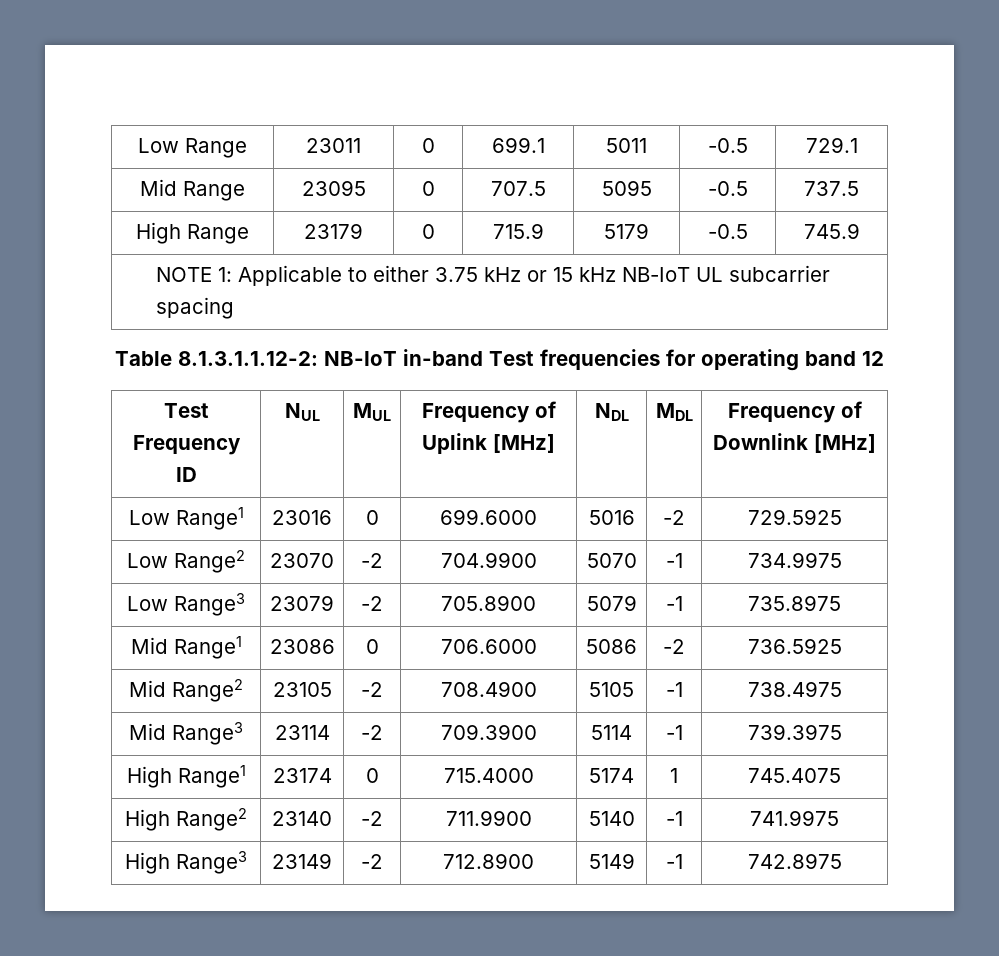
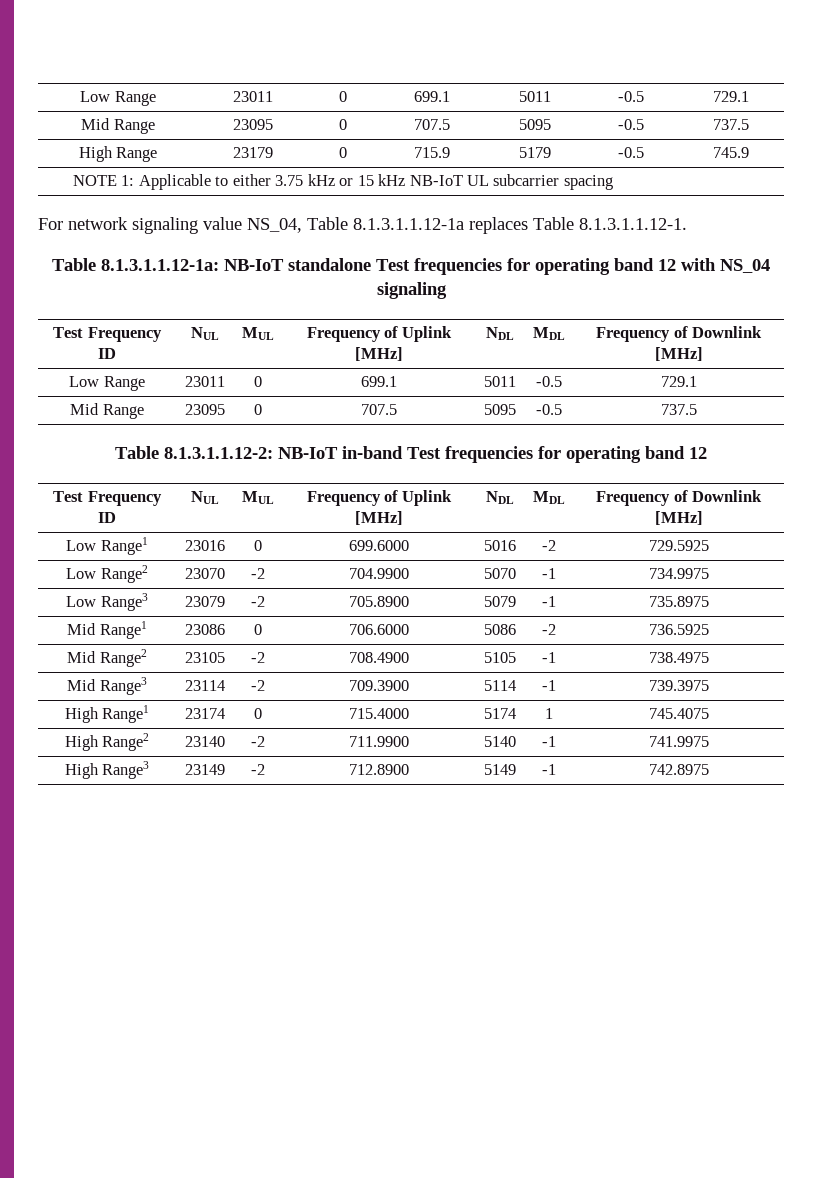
+ For network signaling value NS_04, Table 8.1.3.1.1.12-1a replaces Table 8.1.3.1.1.12-1.
+ Table 8.1.3.1.1.12-1a: NB-IoT standalone Test frequencies for operating band 12 with NS_04 signaling
+ Test Frequency ID | NUL | MUL | Frequency of Uplink [MHz] | NDL | MDL | Frequency of Downlink [MHz]
+ Low Range | 23011 | 0 | 699.1 | 5011 | -0.5 | 729.1
+ Mid Range | 23095 | 0 | 707.5 | 5095 | -0.5 | 737.5

